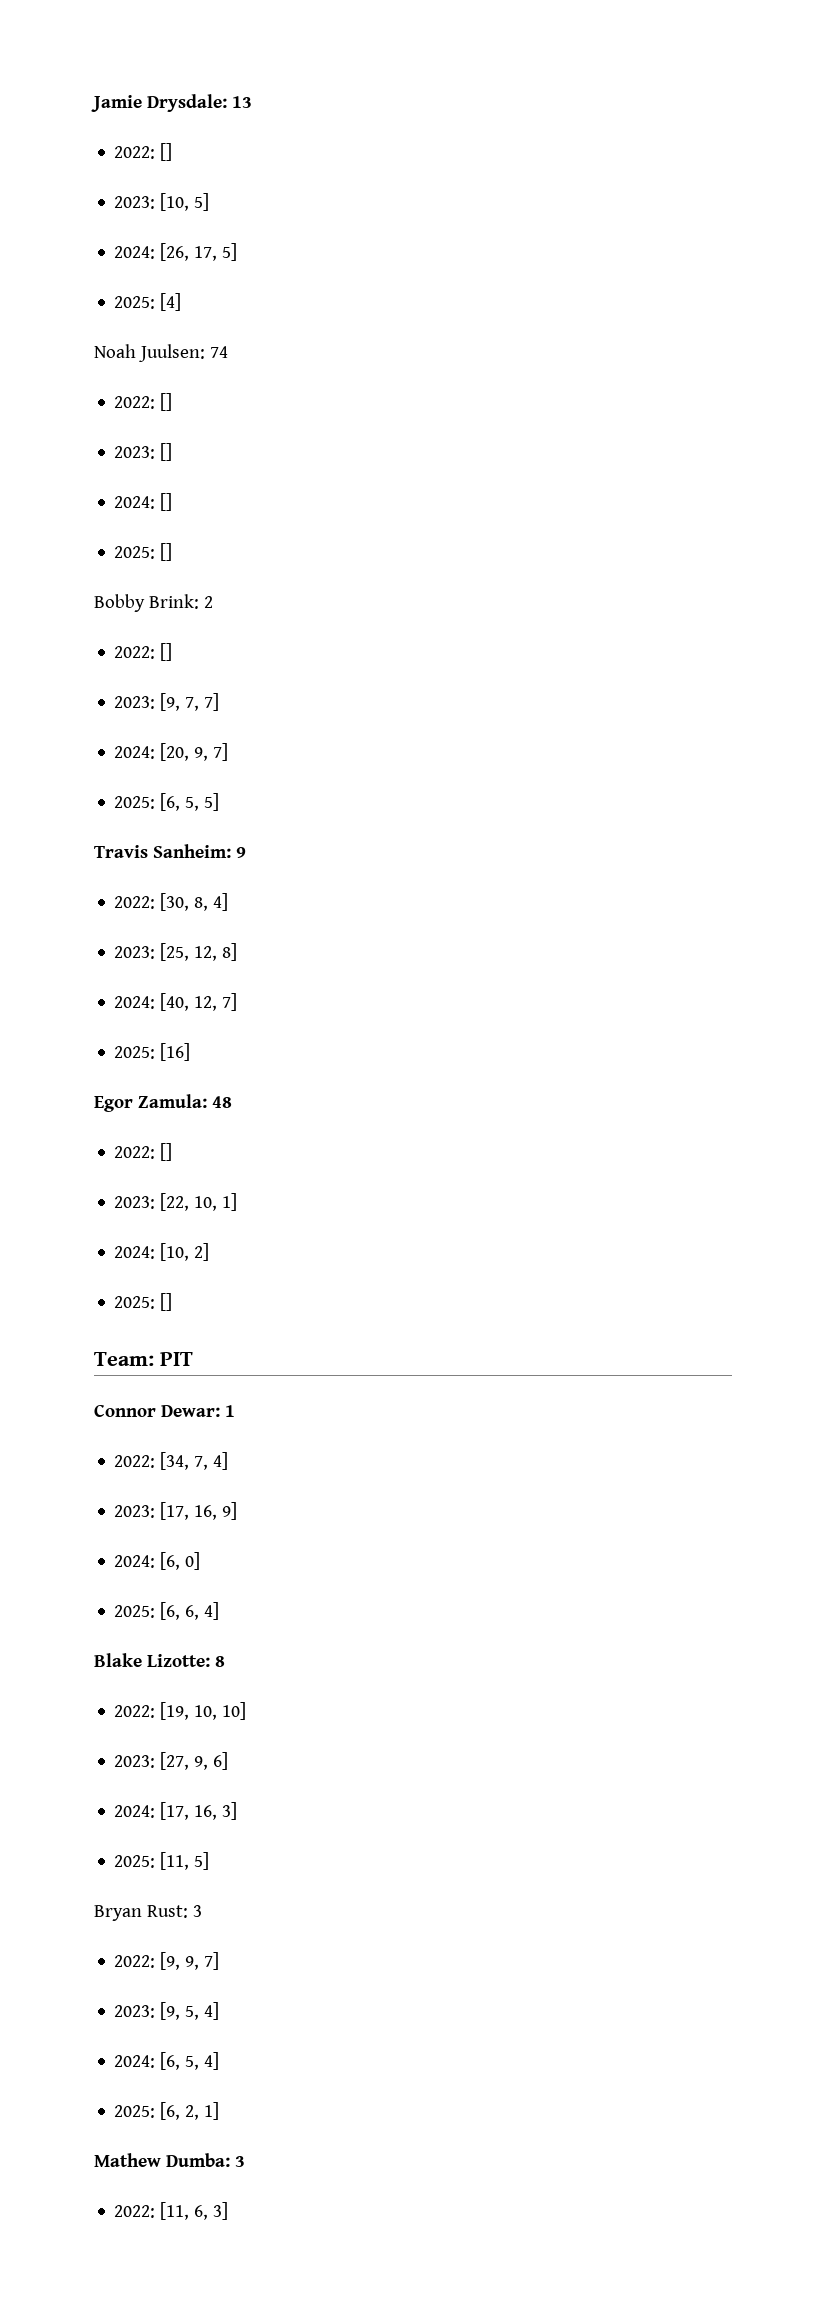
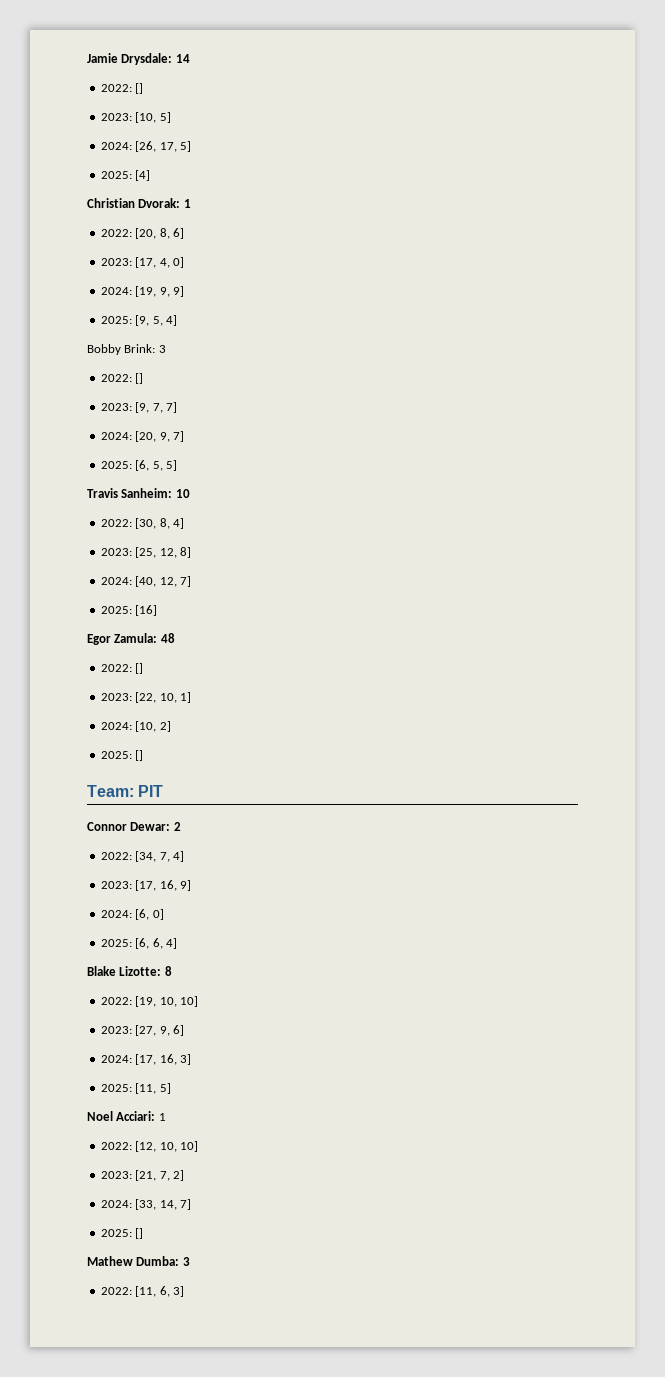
- Jamie Drysdale: 13
+ Jamie Drysdale: 14
- Noah Juulsen: 74
- 2022: []
- 2023: []
- 2024: []
- 2025: []
+ Christian Dvorak: 1
+ 2022: [20, 8, 6]
+ 2023: [17, 4, 0]
+ 2024: [19, 9, 9]
+ 2025: [9, 5, 4]
- Bobby Brink: 2
+ Bobby Brink: 3
- Travis Sanheim: 9
+ Travis Sanheim: 10
- Connor Dewar: 1
+ Connor Dewar: 2
- Bryan Rust: 3
- 2022: [9, 9, 7]
- 2023: [9, 5, 4]
- 2024: [6, 5, 4]
- 2025: [6, 2, 1]
+ Noel Acciari: 1
+ 2022: [12, 10, 10]
+ 2023: [21, 7, 2]
+ 2024: [33, 14, 7]
+ 2025: []

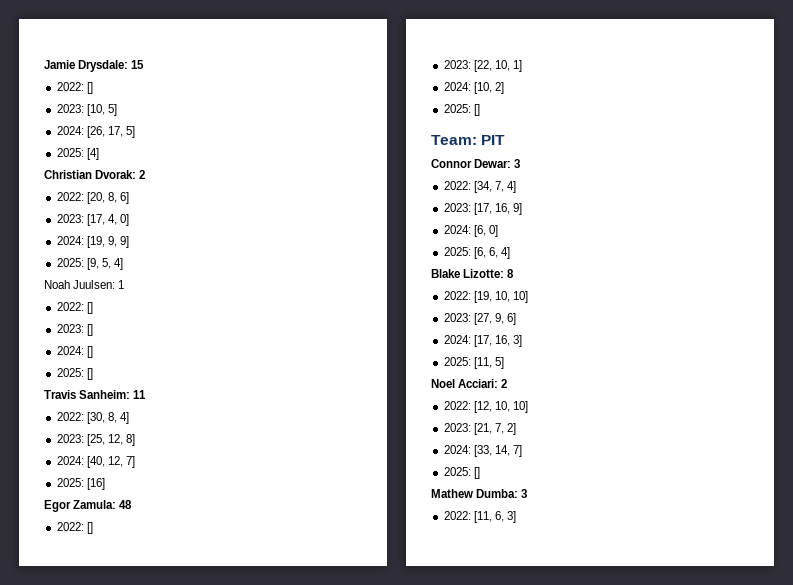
- Jamie Drysdale: 14
+ Jamie Drysdale: 15
- Christian Dvorak: 1
+ Christian Dvorak: 2
- Bobby Brink: 3
+ Noah Juulsen: 1
  2022: []
- 2023: [9, 7, 7]
- 2024: [20, 9, 7]
- 2025: [6, 5, 5]
+ 2023: []
+ 2024: []
+ 2025: []
- Travis Sanheim: 10
+ Travis Sanheim: 11
- Connor Dewar: 2
+ Connor Dewar: 3
- Noel Acciari: 1
+ Noel Acciari: 2

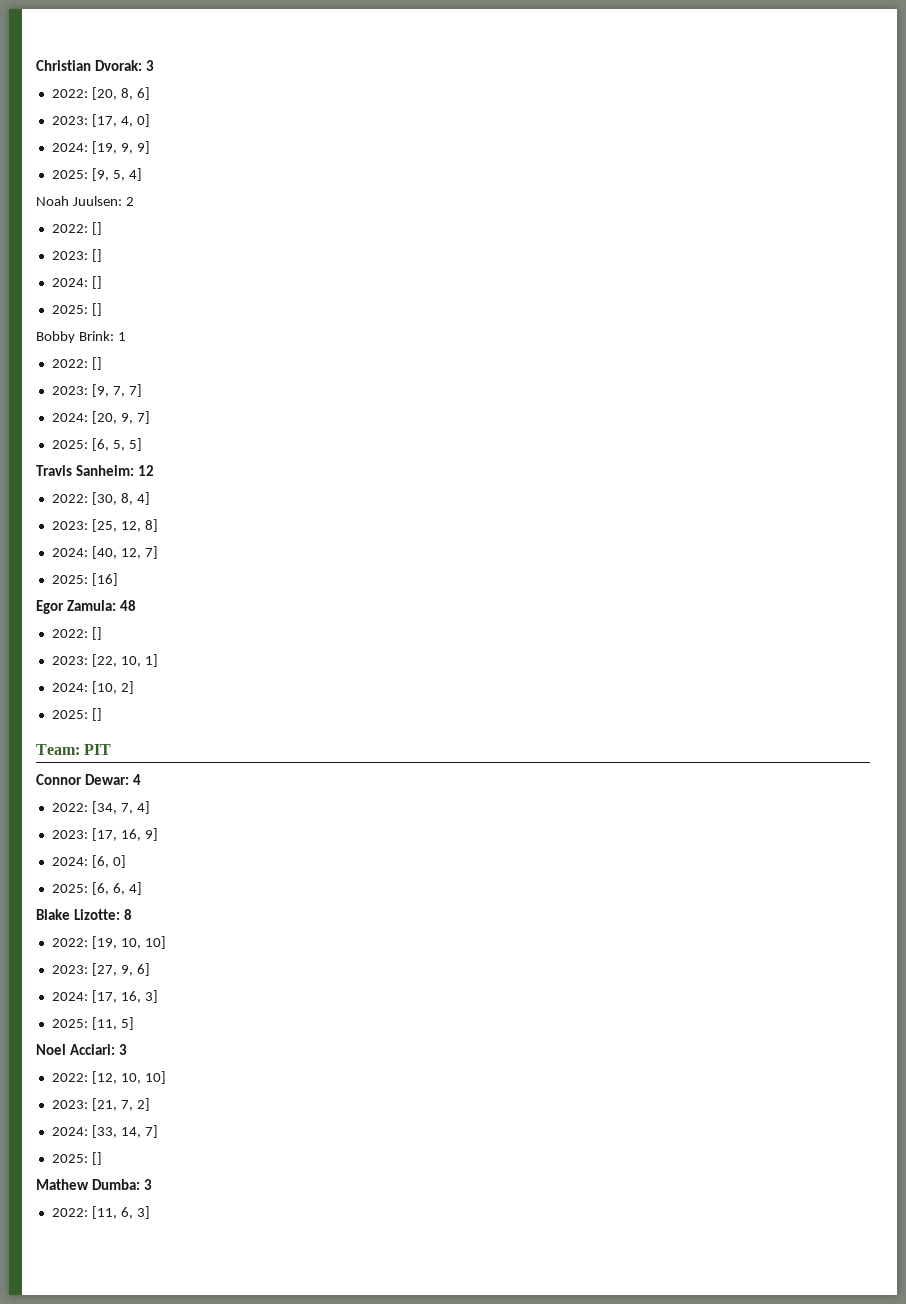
- Jamie Drysdale: 15
- 2022: []
- 2023: [10, 5]
- 2024: [26, 17, 5]
- 2025: [4]
- Christian Dvorak: 2
+ Christian Dvorak: 3
- Noah Juulsen: 1
+ Noah Juulsen: 2
+ Bobby Brink: 1
+ 2022: []
+ 2023: [9, 7, 7]
+ 2024: [20, 9, 7]
+ 2025: [6, 5, 5]
- Travis Sanheim: 11
+ Travis Sanheim: 12
- Connor Dewar: 3
+ Connor Dewar: 4
- Noel Acciari: 2
+ Noel Acciari: 3

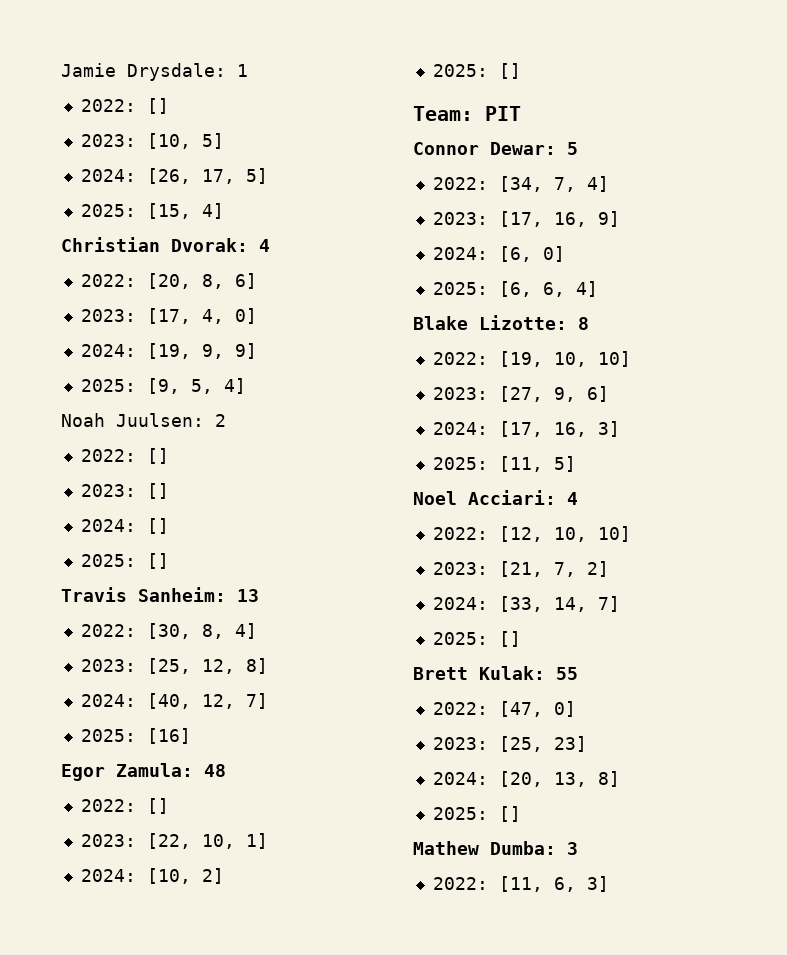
+ Jamie Drysdale: 1
+ 2022: []
+ 2023: [10, 5]
+ 2024: [26, 17, 5]
+ 2025: [15, 4]
- Christian Dvorak: 3
+ Christian Dvorak: 4
- Bobby Brink: 1
- 2022: []
- 2023: [9, 7, 7]
- 2024: [20, 9, 7]
- 2025: [6, 5, 5]
- Travis Sanheim: 12
+ Travis Sanheim: 13
- Connor Dewar: 4
+ Connor Dewar: 5
- Noel Acciari: 3
+ Noel Acciari: 4
+ Brett Kulak: 55
+ 2022: [47, 0]
+ 2023: [25, 23]
+ 2024: [20, 13, 8]
+ 2025: []

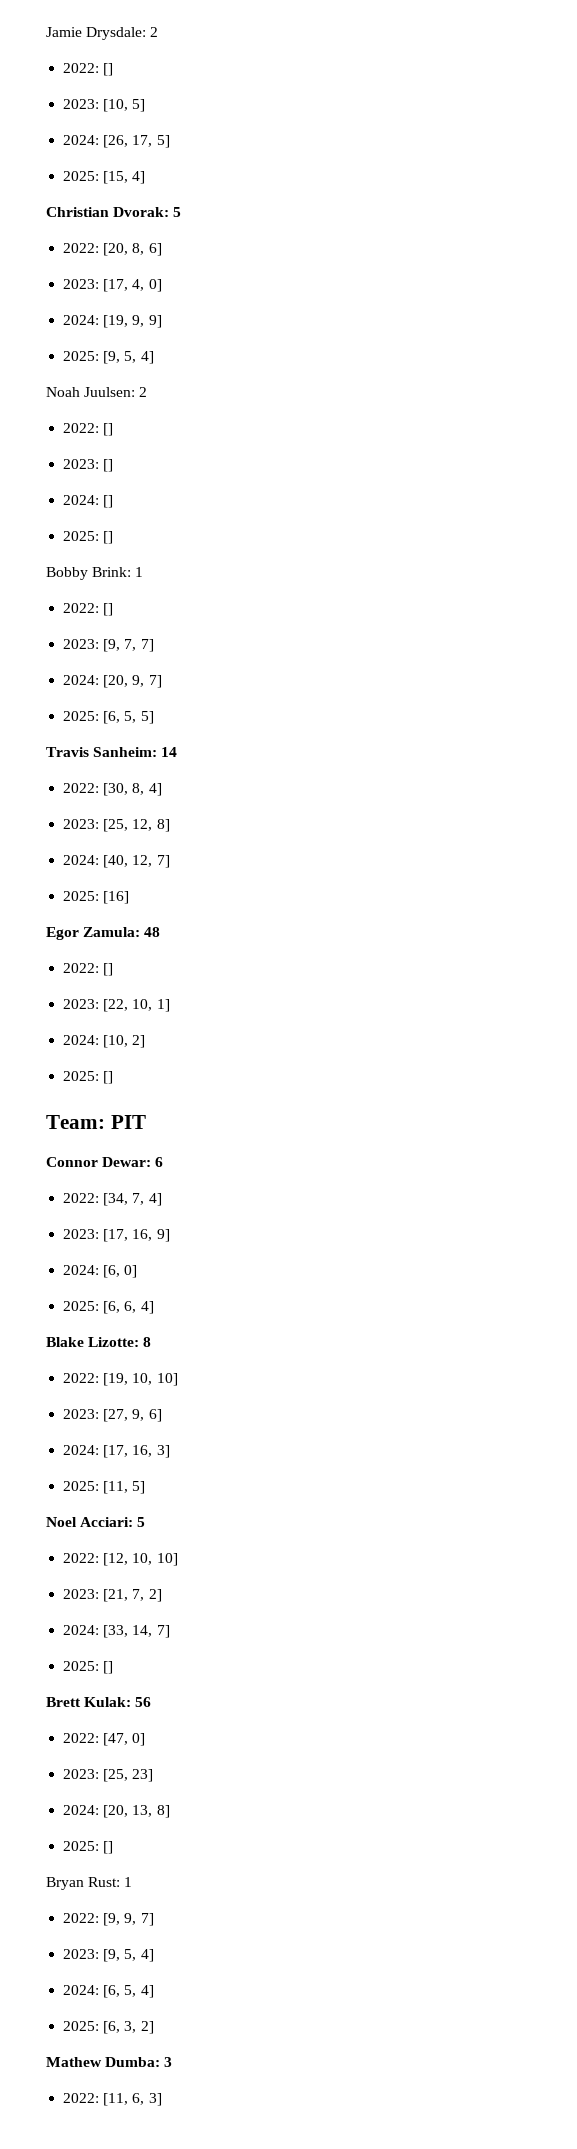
- Jamie Drysdale: 1
+ Jamie Drysdale: 2
- Christian Dvorak: 4
+ Christian Dvorak: 5
+ Bobby Brink: 1
+ 2022: []
+ 2023: [9, 7, 7]
+ 2024: [20, 9, 7]
+ 2025: [6, 5, 5]
- Travis Sanheim: 13
+ Travis Sanheim: 14
- Connor Dewar: 5
+ Connor Dewar: 6
- Noel Acciari: 4
+ Noel Acciari: 5
- Brett Kulak: 55
+ Brett Kulak: 56
+ Bryan Rust: 1
+ 2022: [9, 9, 7]
+ 2023: [9, 5, 4]
+ 2024: [6, 5, 4]
+ 2025: [6, 3, 2]

